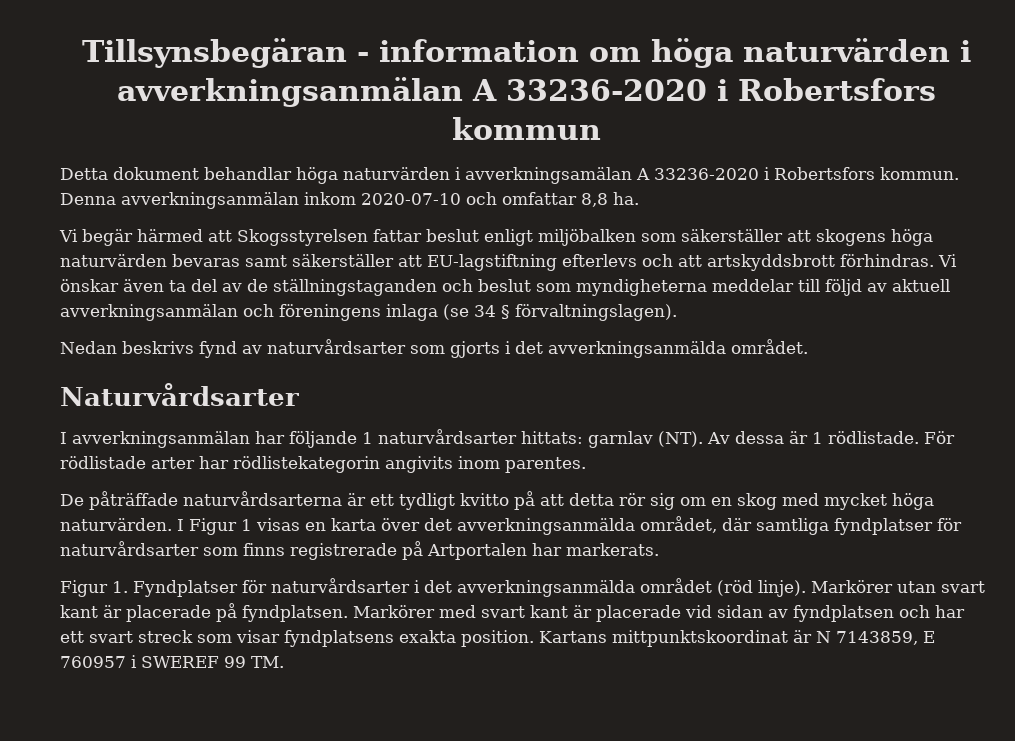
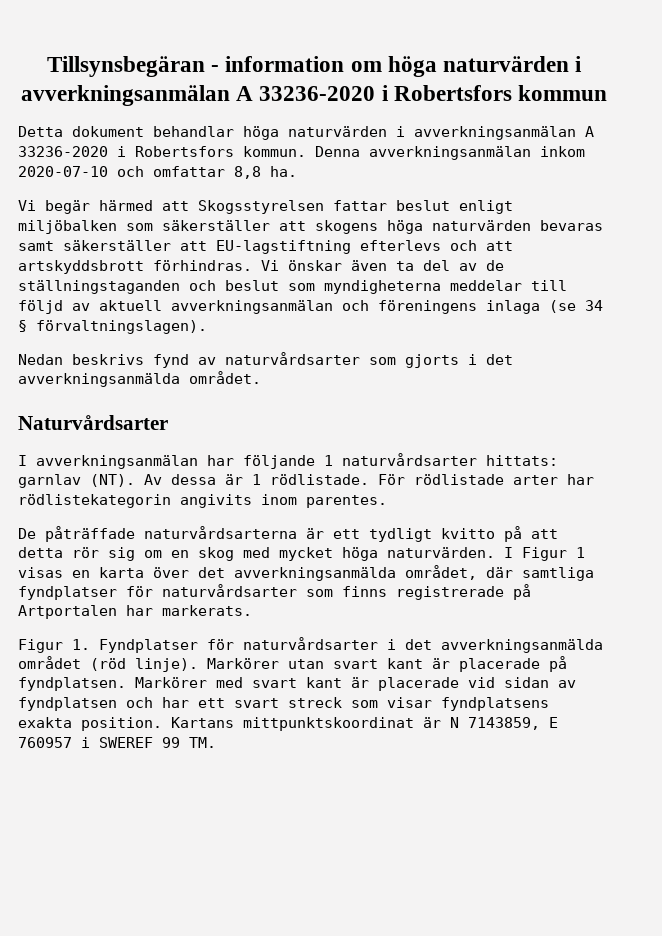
- Detta dokument behandlar höga naturvärden i avverkningsamälan A 33236-2020 i Robertsfors kommun.
+ Detta dokument behandlar höga naturvärden i avverkningsanmälan A 33236-2020 i Robertsfors kommun.

